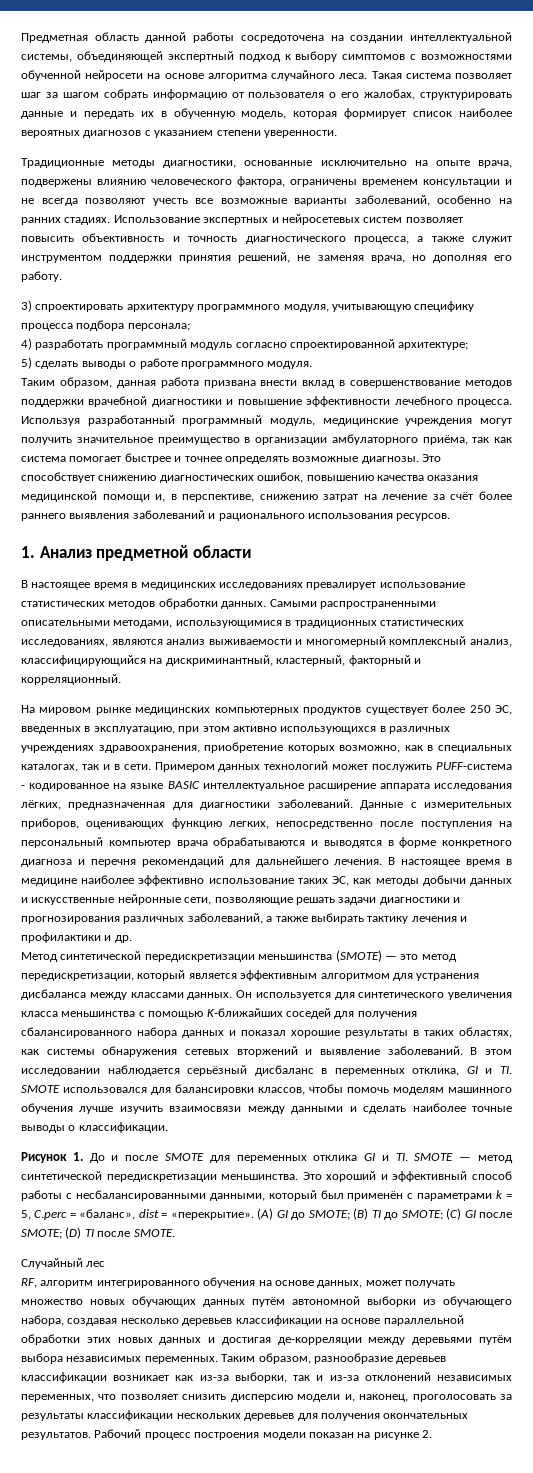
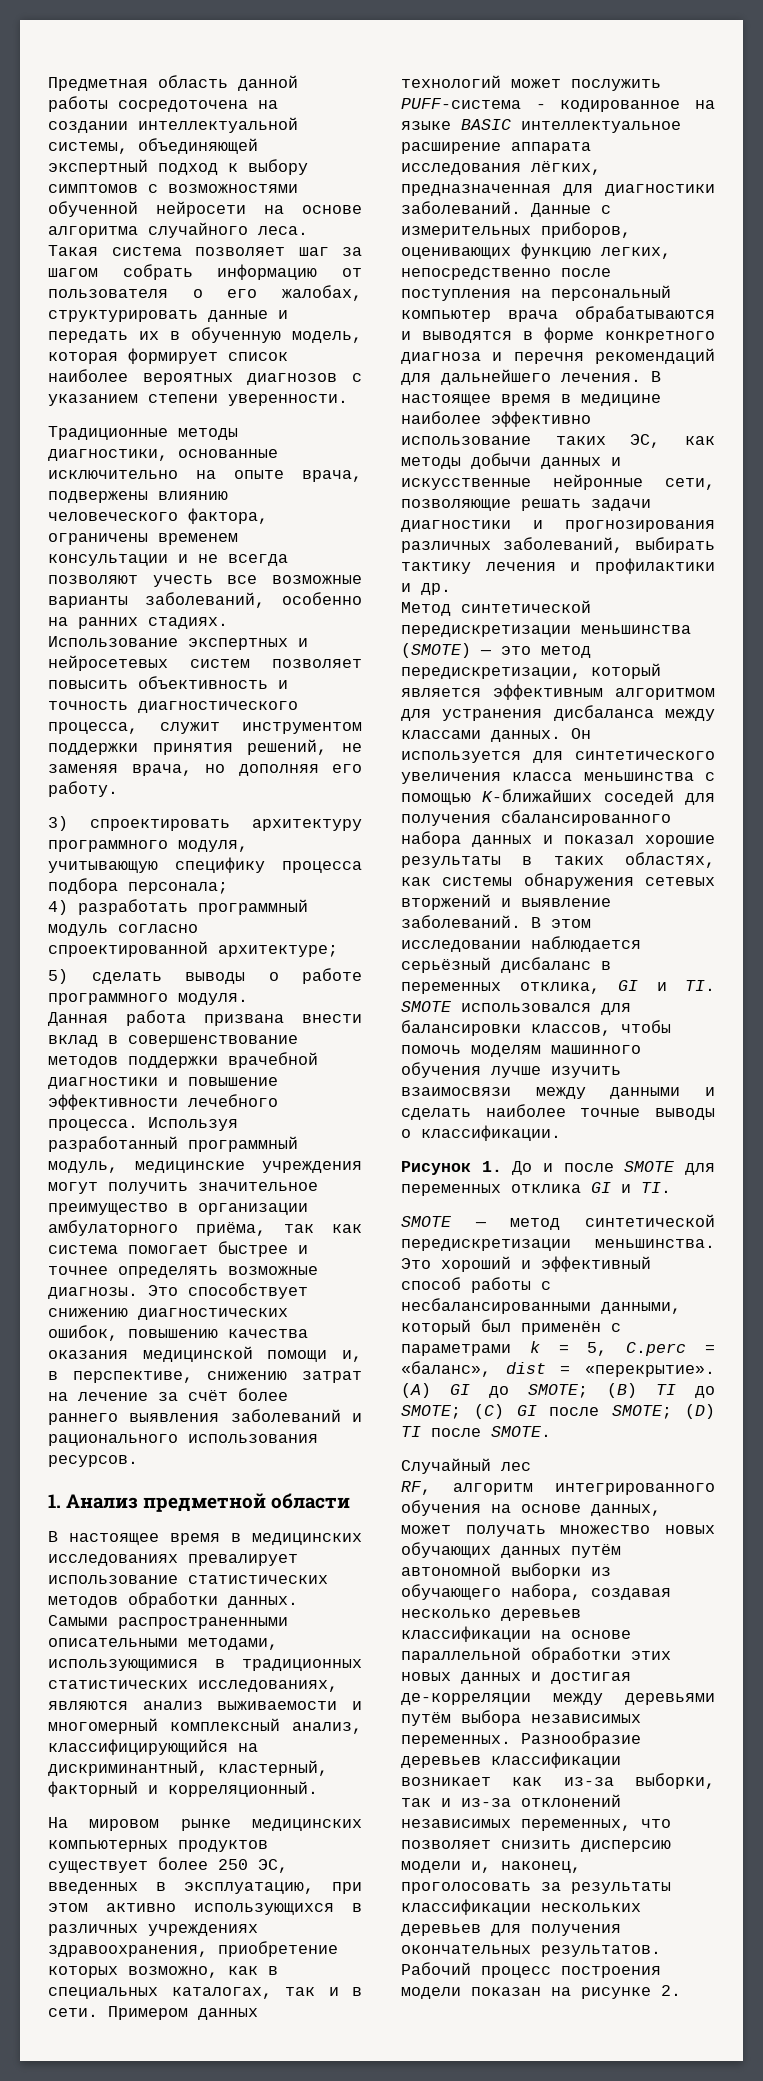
- Использование экспертных и нейросетевых систем позволяет повысить объективность и точность диагностического процесса, а также служит инструментом поддержки принятия решений, не заменяя врача, но дополняя его работу.
+ Использование экспертных и нейросетевых систем позволяет повысить объективность и точность диагностического процесса, служит инструментом поддержки принятия решений, не заменяя врача, но дополняя его работу.
- Таким образом, данная работа призвана внести вклад в совершенствование методов поддержки врачебной диагностики и повышение эффективности лечебного процесса.
+ Данная работа призвана внести вклад в совершенствование методов поддержки врачебной диагностики и повышение эффективности лечебного процесса.
- В настоящее время в медицине наиболее эффективно использование таких ЭС, как методы добычи данных и искусственные нейронные сети, позволяющие решать задачи диагностики и прогнозирования различных заболеваний, а также выбирать тактику лечения и профилактики и др.
+ В настоящее время в медицине наиболее эффективно использование таких ЭС, как методы добычи данных и искусственные нейронные сети, позволяющие решать задачи диагностики и прогнозирования различных заболеваний, выбирать тактику лечения и профилактики и др.
- Рисунок 1. До и после SMOTE для переменных отклика GI и TI. SMOTE — метод синтетической передискретизации меньшинства.
+ Рисунок 1. До и после SMOTE для переменных отклика GI и TI.
+ SMOTE — метод синтетической передискретизации меньшинства.
- Таким образом, разнообразие деревьев классификации возникает как из-за выборки, так и из-за отклонений независимых переменных, что позволяет снизить дисперсию модели и, наконец, проголосовать за результаты классификации нескольких деревьев для получения окончательных результатов.
+ Разнообразие деревьев классификации возникает как из-за выборки, так и из-за отклонений независимых переменных, что позволяет снизить дисперсию модели и, наконец, проголосовать за результаты классификации нескольких деревьев для получения окончательных результатов.

